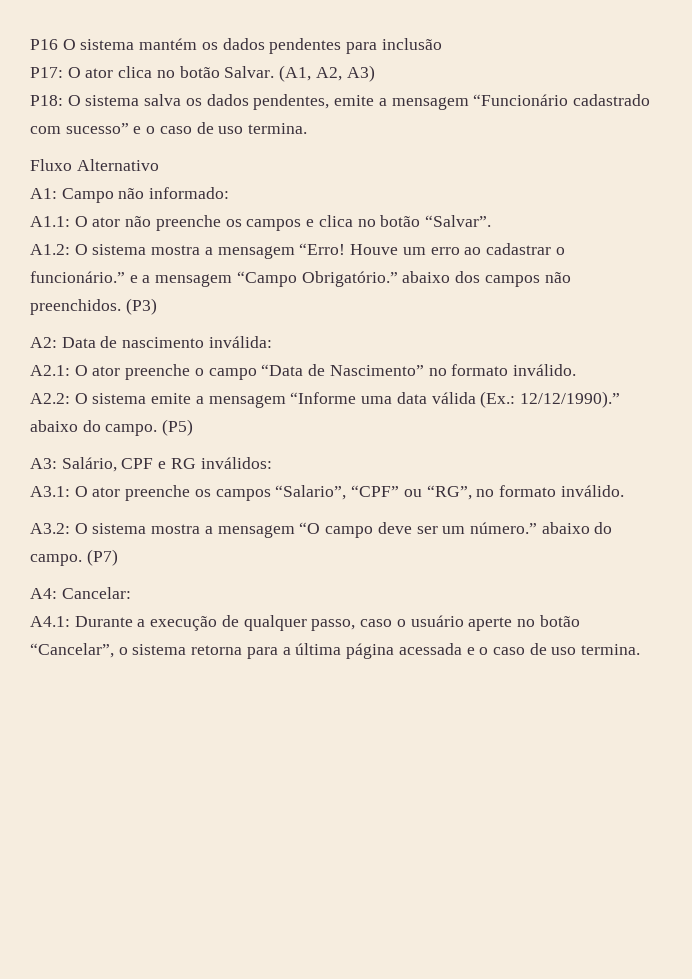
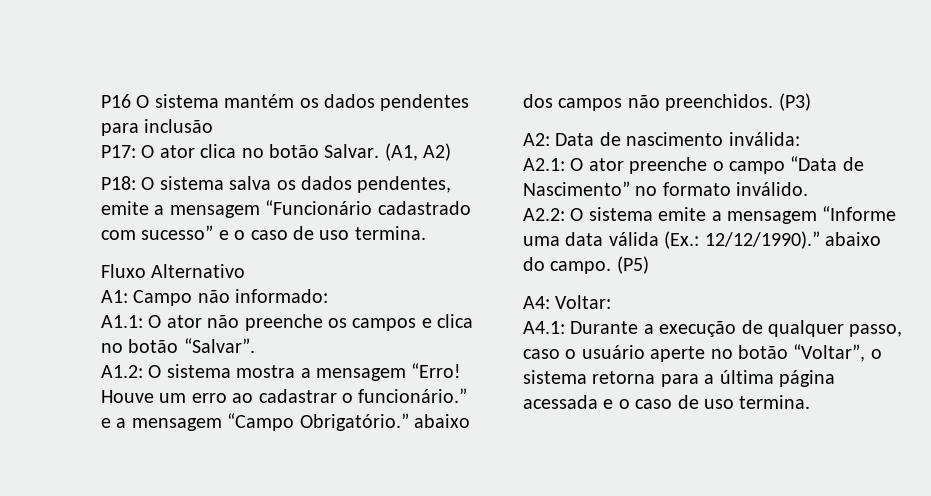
- (A1, A2, A3)
+ (A1, A2)
- A3: Salário, CPF e RG inválidos:
- A3.1: O ator preenche os campos “Salario”, “CPF” ou “RG”, no formato inválido.
- A3.2: O sistema mostra a mensagem “O campo deve ser um número.” abaixo do campo. (P7)
- A4: Cancelar:
+ A4: Voltar:
- A4.1: Durante a execução de qualquer passo, caso o usuário aperte no botão “Cancelar”, o sistema retorna para a última página acessada e o caso de uso termina.
+ A4.1: Durante a execução de qualquer passo, caso o usuário aperte no botão “Voltar”, o sistema retorna para a última página acessada e o caso de uso termina.

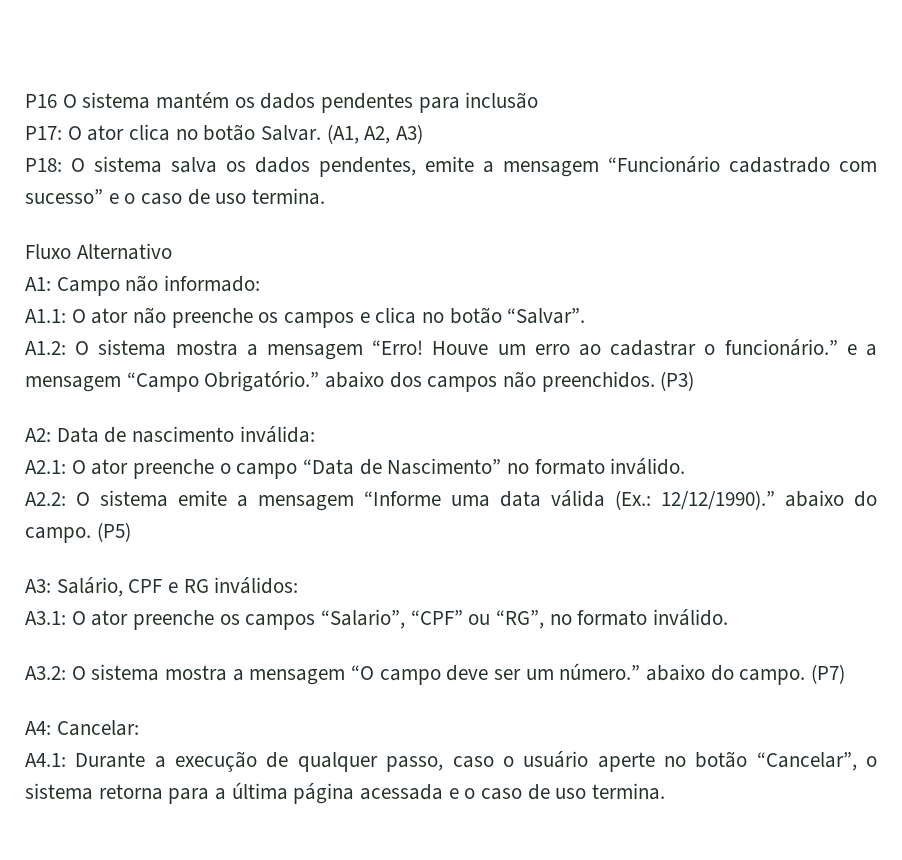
- (A1, A2)
+ (A1, A2, A3)
+ A3: Salário, CPF e RG inválidos:
+ A3.1: O ator preenche os campos “Salario”, “CPF” ou “RG”, no formato inválido.
+ A3.2: O sistema mostra a mensagem “O campo deve ser um número.” abaixo do campo. (P7)
- A4: Voltar:
+ A4: Cancelar:
- A4.1: Durante a execução de qualquer passo, caso o usuário aperte no botão “Voltar”, o sistema retorna para a última página acessada e o caso de uso termina.
+ A4.1: Durante a execução de qualquer passo, caso o usuário aperte no botão “Cancelar”, o sistema retorna para a última página acessada e o caso de uso termina.

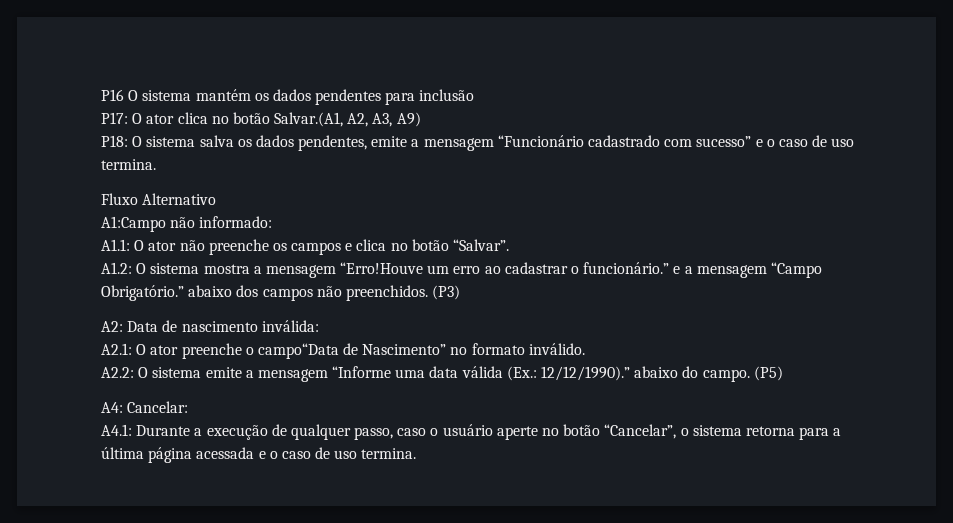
- P17: O ator clica no botão Salvar. (A1, A2, A3)
+ P17: O ator clica no botão Salvar.(A1, A2, A3, A9)
- A1: Campo não informado:
+ A1:Campo não informado:
- A1.2: O sistema mostra a mensagem “Erro! Houve um erro ao cadastrar o funcionário.” e a mensagem “Campo Obrigatório.” abaixo dos campos não preenchidos.
+ A1.2: O sistema mostra a mensagem “Erro!Houve um erro ao cadastrar o funcionário.” e a mensagem “Campo Obrigatório.” abaixo dos campos não preenchidos.
- A2.1: O ator preenche o campo “Data de Nascimento” no formato inválido.
+ A2.1: O ator preenche o campo“Data de Nascimento” no formato inválido.
- A3: Salário, CPF e RG inválidos:
- A3.1: O ator preenche os campos “Salario”, “CPF” ou “RG”, no formato inválido.
- A3.2: O sistema mostra a mensagem “O campo deve ser um número.” abaixo do campo. (P7)

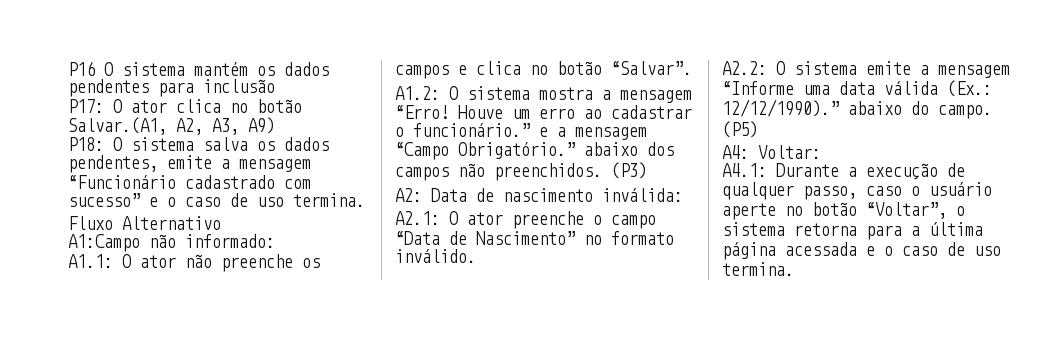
- A1.2: O sistema mostra a mensagem “Erro!Houve um erro ao cadastrar o funcionário.” e a mensagem “Campo Obrigatório.” abaixo dos campos não preenchidos.
+ A1.2: O sistema mostra a mensagem “Erro! Houve um erro ao cadastrar o funcionário.” e a mensagem “Campo Obrigatório.” abaixo dos campos não preenchidos.
- A2.1: O ator preenche o campo“Data de Nascimento” no formato inválido.
+ A2.1: O ator preenche o campo “Data de Nascimento” no formato inválido.
- A4: Cancelar:
+ A4: Voltar:
- A4.1: Durante a execução de qualquer passo, caso o usuário aperte no botão “Cancelar”, o sistema retorna para a última página acessada e o caso de uso termina.
+ A4.1: Durante a execução de qualquer passo, caso o usuário aperte no botão “Voltar”, o sistema retorna para a última página acessada e o caso de uso termina.

